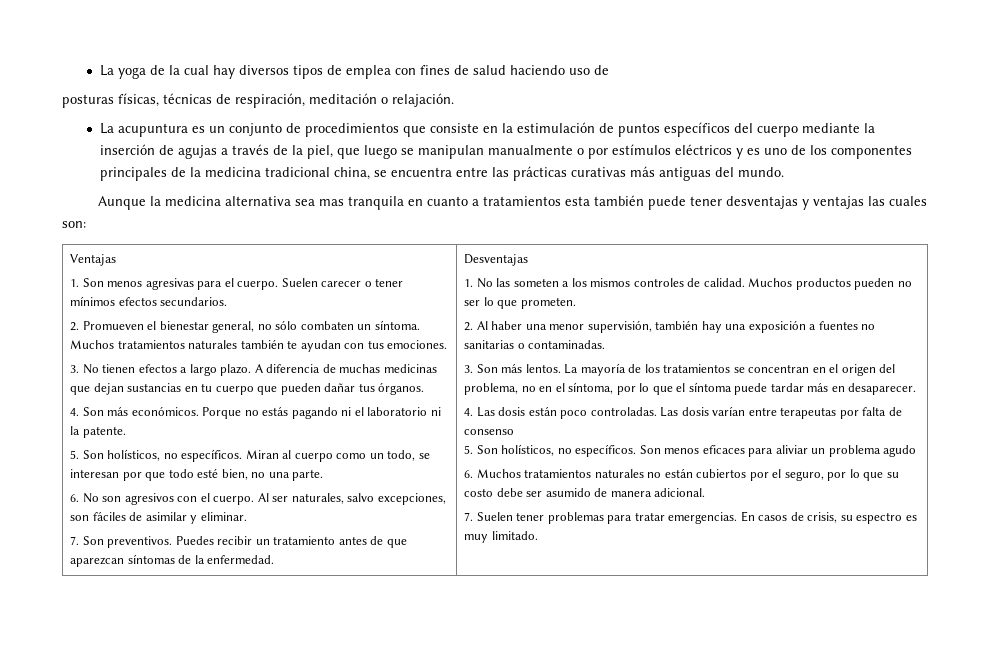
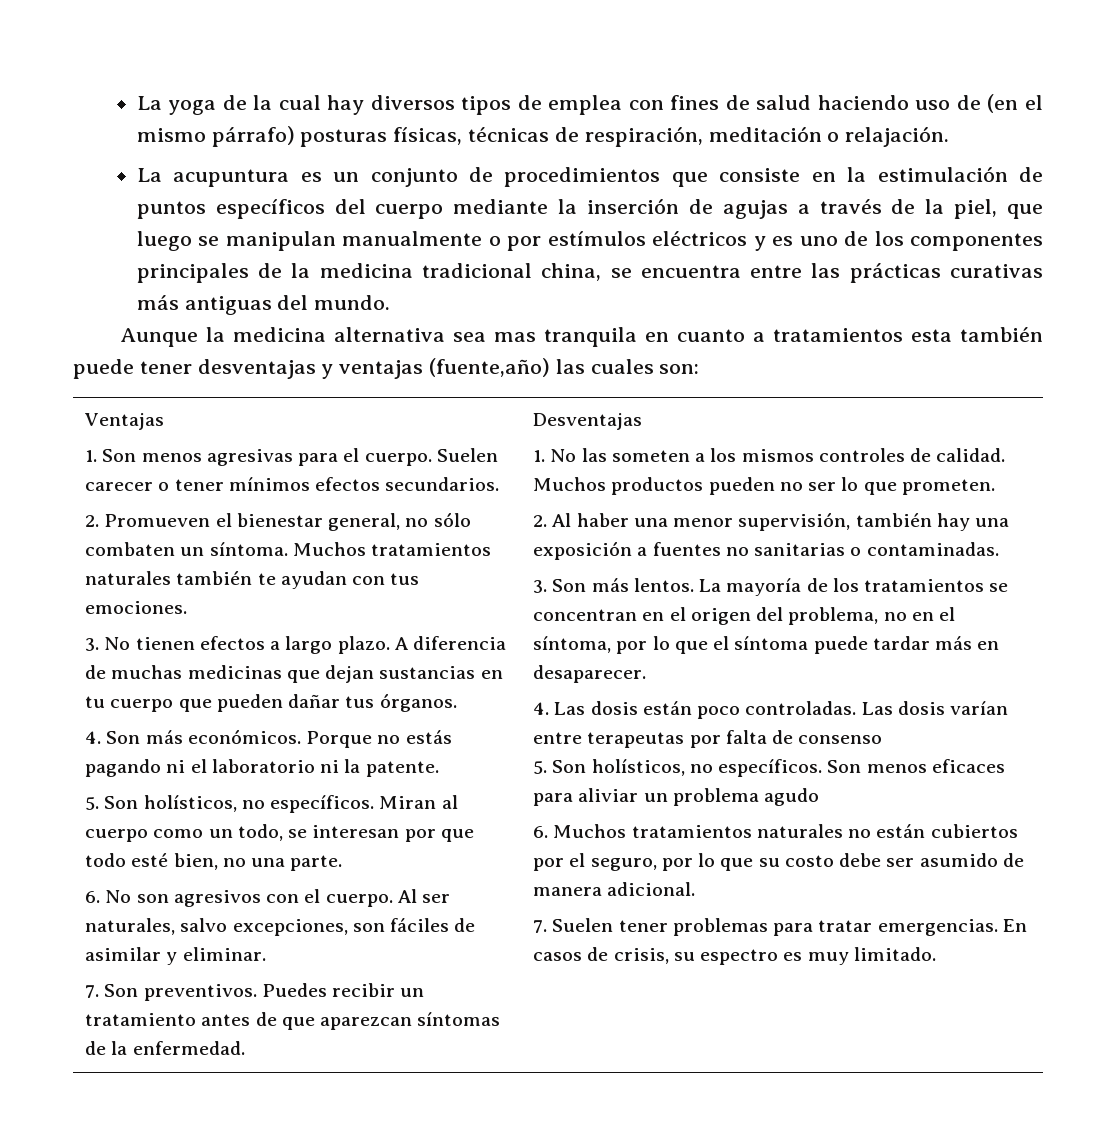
- La yoga de la cual hay diversos tipos de emplea con fines de salud haciendo uso de
- posturas físicas, técnicas de respiración, meditación o relajación.
+ La yoga de la cual hay diversos tipos de emplea con fines de salud haciendo uso de (en el mismo párrafo) posturas físicas, técnicas de respiración, meditación o relajación.
- Aunque la medicina alternativa sea mas tranquila en cuanto a tratamientos esta también puede tener desventajas y ventajas las cuales son:
+ Aunque la medicina alternativa sea mas tranquila en cuanto a tratamientos esta también puede tener desventajas y ventajas (fuente,año) las cuales son:

